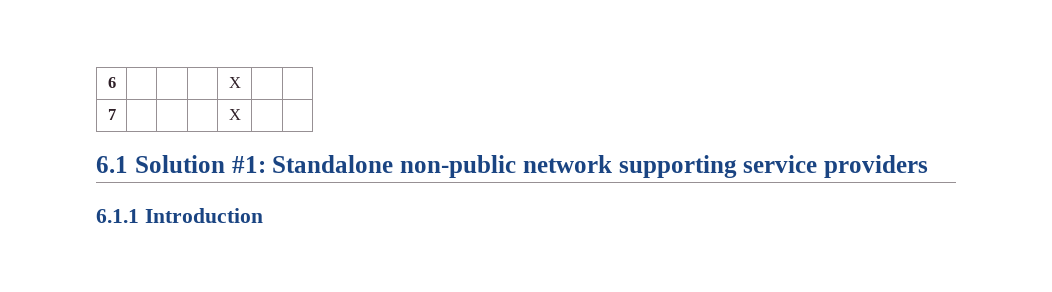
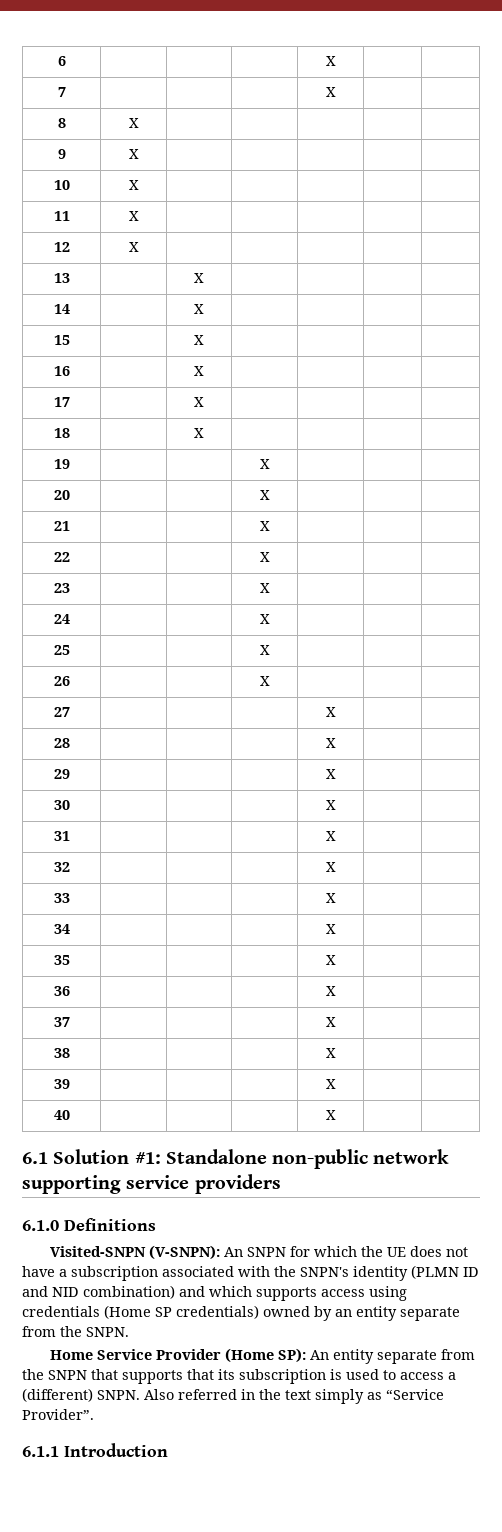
+ 8 | X | | | | |
+ 9 | X | | | | |
+ 10 | X | | | | |
+ 11 | X | | | | |
+ 12 | X | | | | |
+ 13 | | X | | | |
+ 14 | | X | | | |
+ 15 | | X | | | |
+ 16 | | X | | | |
+ 17 | | X | | | |
+ 18 | | X | | | |
+ 19 | | | X | | |
+ 20 | | | X | | |
+ 21 | | | X | | |
+ 22 | | | X | | |
+ 23 | | | X | | |
+ 24 | | | X | | |
+ 25 | | | X | | |
+ 26 | | | X | | |
+ 27 | | | | X | |
+ 28 | | | | X | |
+ 29 | | | | X | |
+ 30 | | | | X | |
+ 31 | | | | X | |
+ 32 | | | | X | |
+ 33 | | | | X | |
+ 34 | | | | X | |
+ 35 | | | | X | |
+ 36 | | | | X | |
+ 37 | | | | X | |
+ 38 | | | | X | |
+ 39 | | | | X | |
+ 40 | | | | X | |
+ 6.1.0 Definitions
+ Visited-SNPN (V-SNPN): An SNPN for which the UE does not have a subscription associated with the SNPN's identity (PLMN ID and NID combination) and which supports access using credentials (Home SP credentials) owned by an entity separate from the SNPN.
+ Home Service Provider (Home SP): An entity separate from the SNPN that supports that its subscription is used to access a (different) SNPN. Also referred in the text simply as “Service Provider”.

